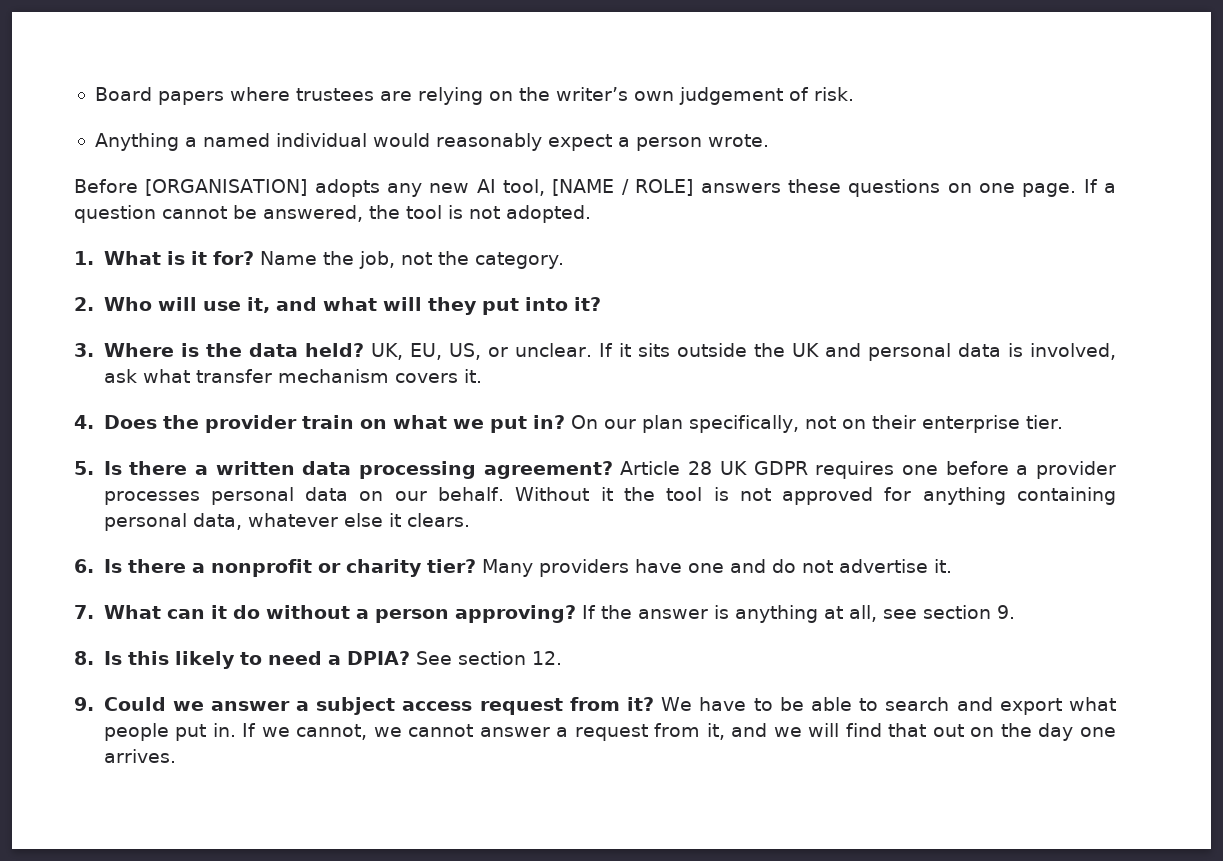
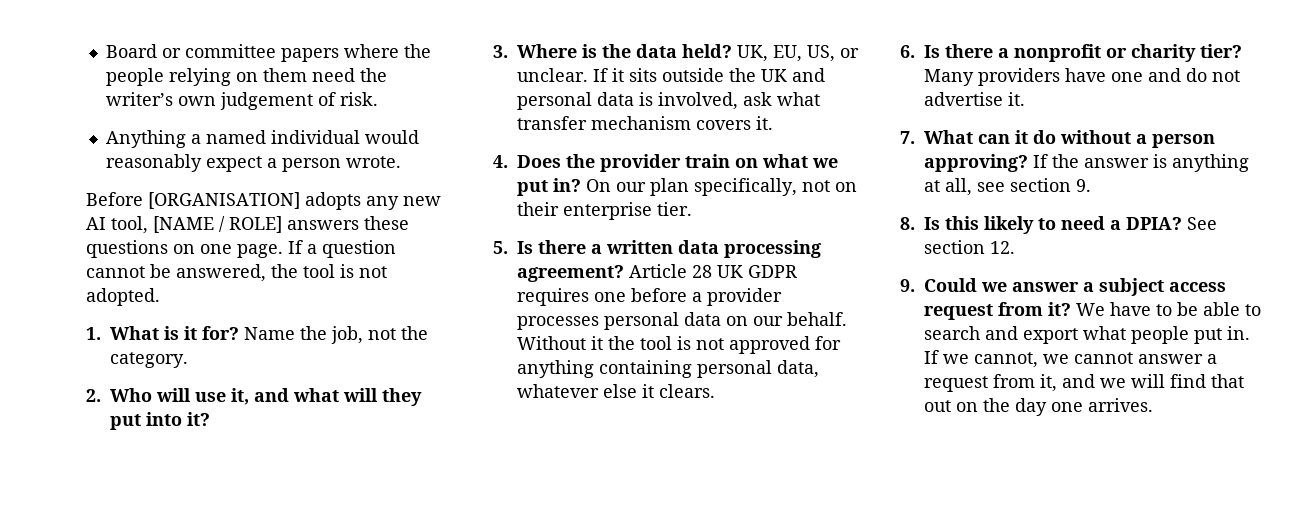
- Board papers where trustees are relying on the writer’s own judgement of risk.
+ Board or committee papers where the people relying on them need the writer’s own judgement of risk.

